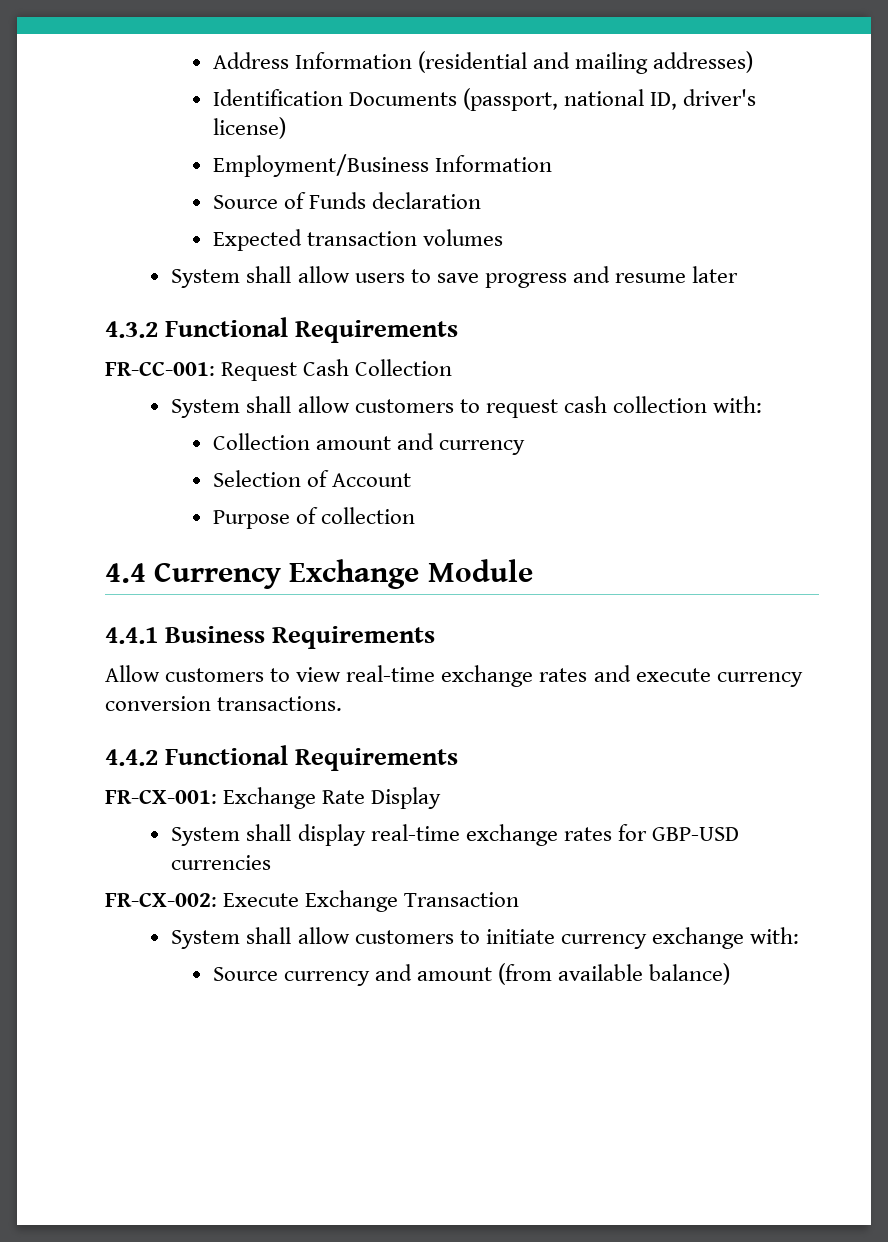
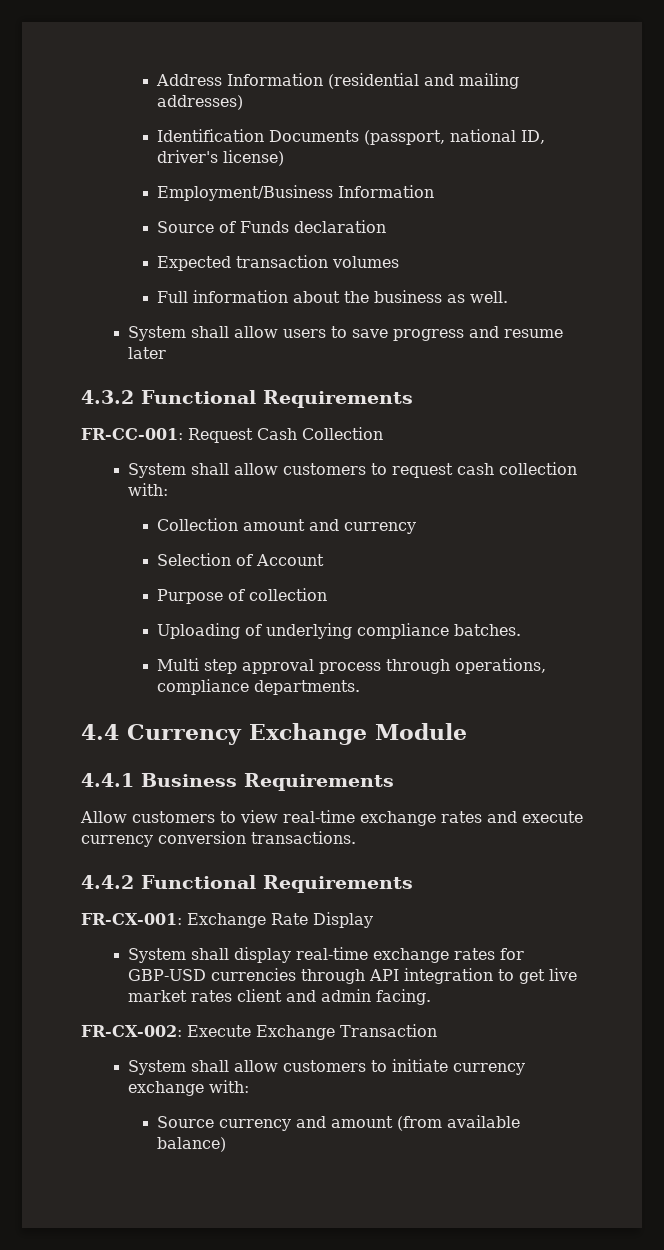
+ Full information about the business as well.
+ Uploading of underlying compliance batches.
+ Multi step approval process through operations, compliance departments.
- System shall display real-time exchange rates for GBP-USD currencies
+ System shall display real-time exchange rates for GBP-USD currencies through API integration to get live market rates client and admin facing.

